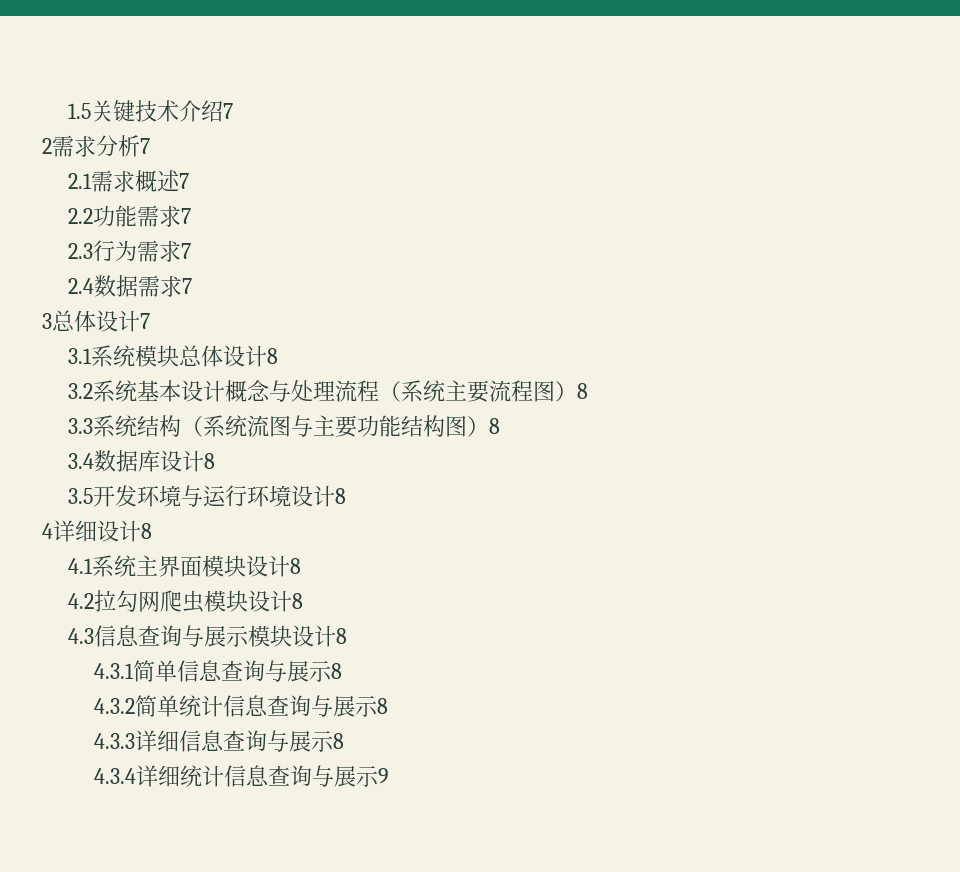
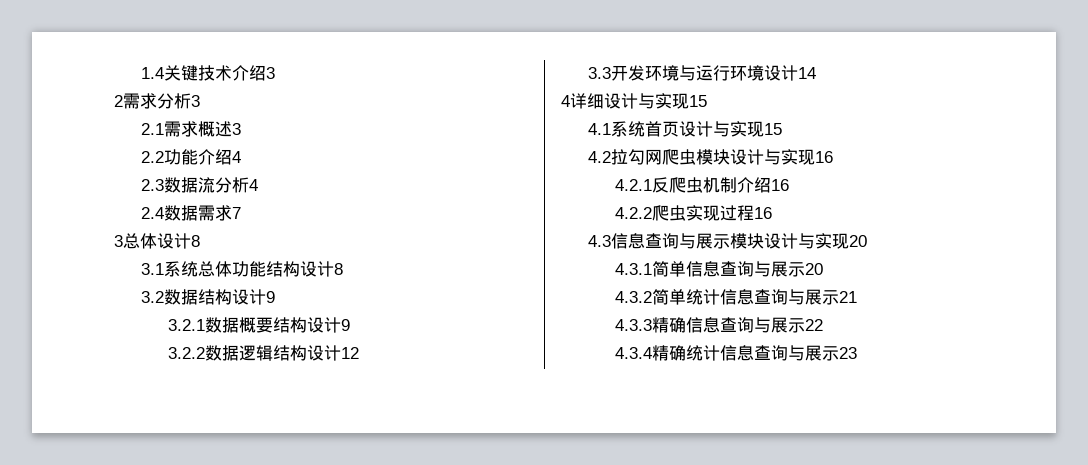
- 1.5关键技术介绍7
+ 1.4关键技术介绍3
- 2需求分析7
+ 2需求分析3
- 2.1需求概述7
+ 2.1需求概述3
- 2.2功能需求7
+ 2.2功能介绍4
- 2.3行为需求7
+ 2.3数据流分析4
- 3总体设计7
+ 3总体设计8
- 3.1系统模块总体设计8
+ 3.1系统总体功能结构设计8
- 3.2系统基本设计概念与处理流程（系统主要流程图）8
- 3.3系统结构（系统流图与主要功能结构图）8
- 3.4数据库设计8
- 3.5开发环境与运行环境设计8
+ 3.2数据结构设计9
+ 3.2.1数据概要结构设计9
+ 3.2.2数据逻辑结构设计12
+ 3.3开发环境与运行环境设计14
- 4详细设计8
+ 4详细设计与实现15
- 4.1系统主界面模块设计8
+ 4.1系统首页设计与实现15
- 4.2拉勾网爬虫模块设计8
+ 4.2拉勾网爬虫模块设计与实现16
+ 4.2.1反爬虫机制介绍16
+ 4.2.2爬虫实现过程16
- 4.3信息查询与展示模块设计8
+ 4.3信息查询与展示模块设计与实现20
- 4.3.1简单信息查询与展示8
+ 4.3.1简单信息查询与展示20
- 4.3.2简单统计信息查询与展示8
+ 4.3.2简单统计信息查询与展示21
- 4.3.3详细信息查询与展示8
+ 4.3.3精确信息查询与展示22
- 4.3.4详细统计信息查询与展示9
+ 4.3.4精确统计信息查询与展示23

